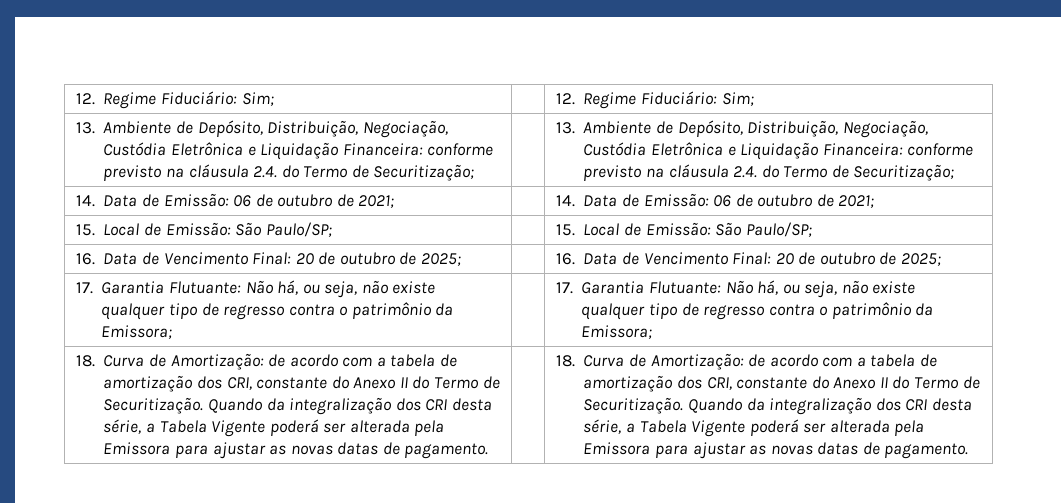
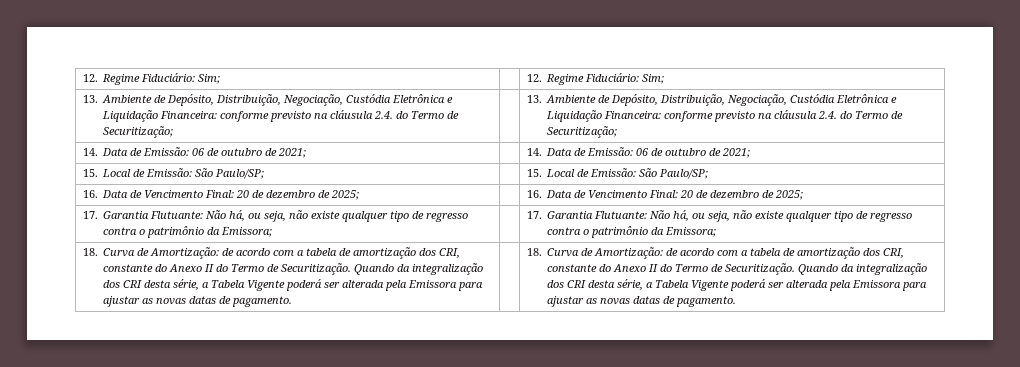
- 16. Data de Vencimento Final: 20 de outubro de 2025; | | 16. Data de Vencimento Final: 20 de outubro de 2025;
+ 16. Data de Vencimento Final: 20 de dezembro de 2025; | | 16. Data de Vencimento Final: 20 de dezembro de 2025;

